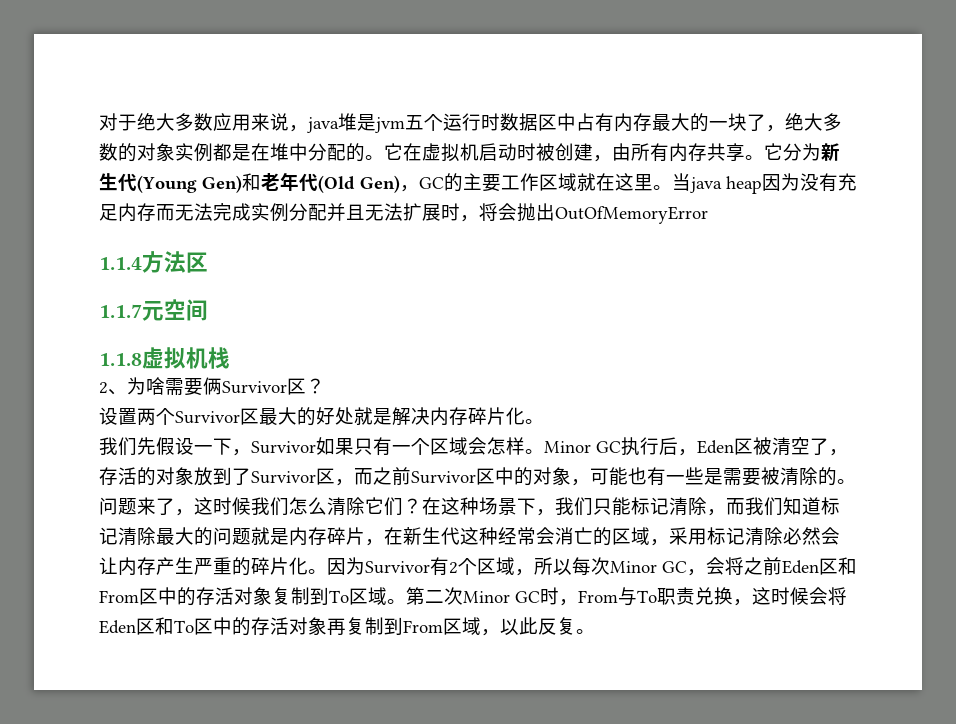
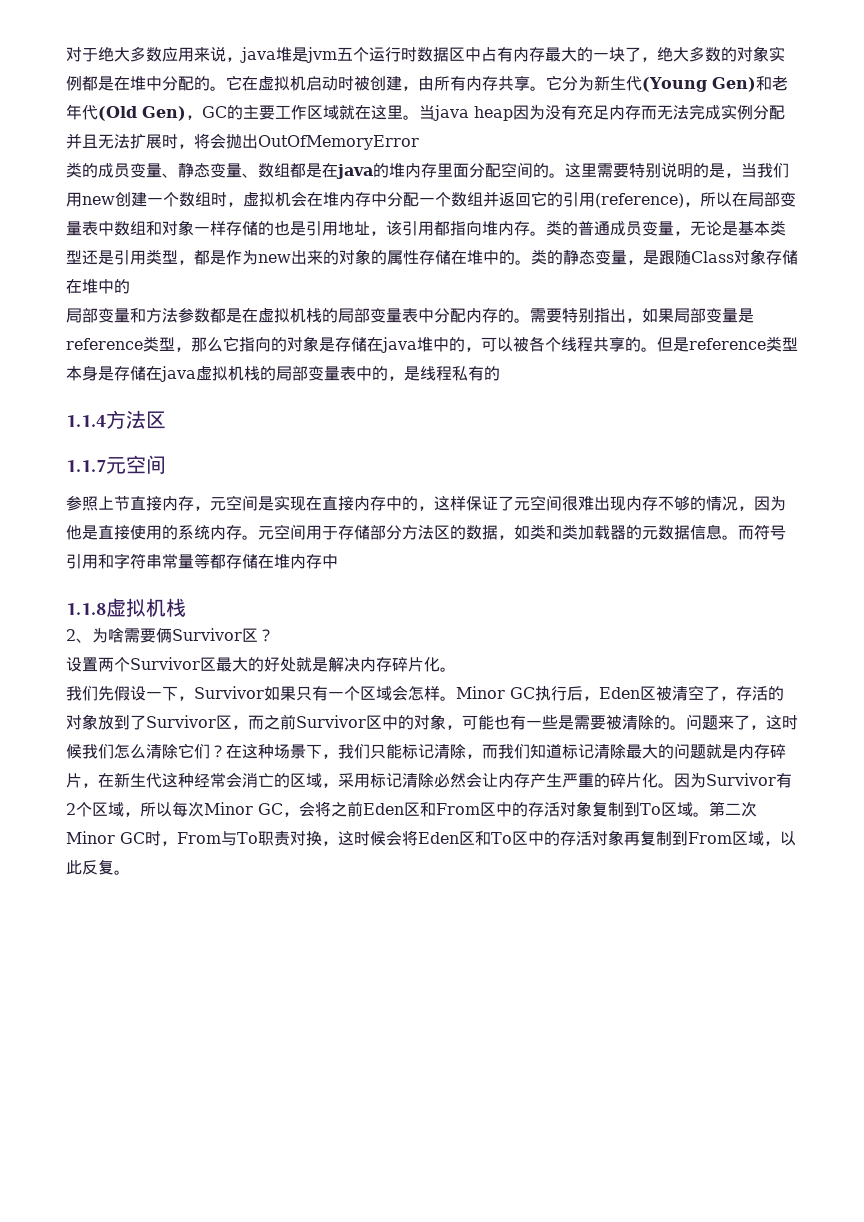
+ 类的成员变量、静态变量、数组都是在java的堆内存里面分配空间的。这里需要特别说明的是，当我们用new创建一个数组时，虚拟机会在堆内存中分配一个数组并返回它的引用(reference)，所以在局部变量表中数组和对象一样存储的也是引用地址，该引用都指向堆内存。类的普通成员变量，无论是基本类型还是引用类型，都是作为new出来的对象的属性存储在堆中的。类的静态变量，是跟随Class对象存储在堆中的
+ 局部变量和方法参数都是在虚拟机栈的局部变量表中分配内存的。需要特别指出，如果局部变量是reference类型，那么它指向的对象是存储在java堆中的，可以被各个线程共享的。但是reference类型本身是存储在java虚拟机栈的局部变量表中的，是线程私有的
+ 参照上节直接内存，元空间是实现在直接内存中的，这样保证了元空间很难出现内存不够的情况，因为他是直接使用的系统内存。元空间用于存储部分方法区的数据，如类和类加载器的元数据信息。而符号引用和字符串常量等都存储在堆内存中
- 第二次Minor GC时，From与To职责兑换，这时候会将Eden区和To区中的存活对象再复制到From区域，以此反复。
+ 第二次Minor GC时，From与To职责对换，这时候会将Eden区和To区中的存活对象再复制到From区域，以此反复。

